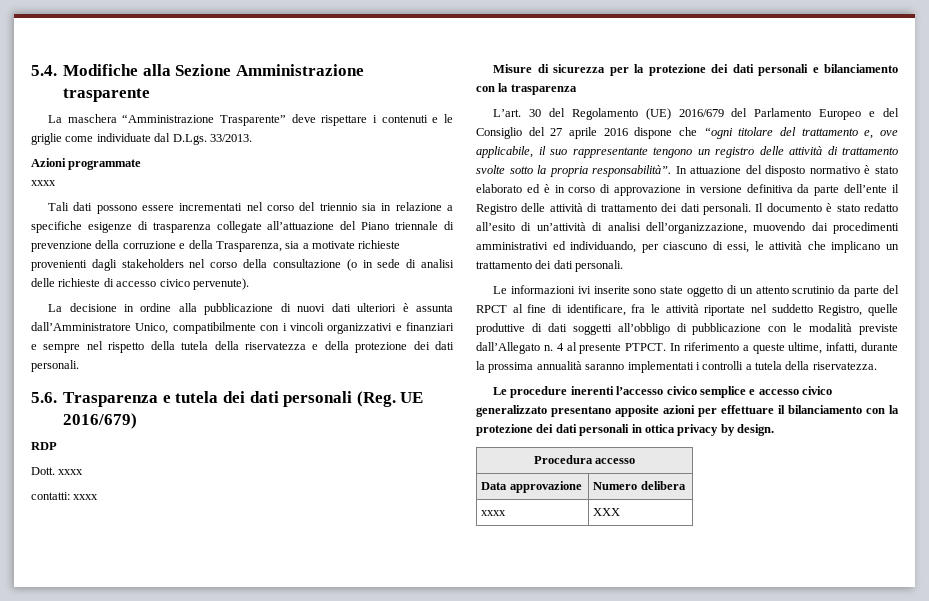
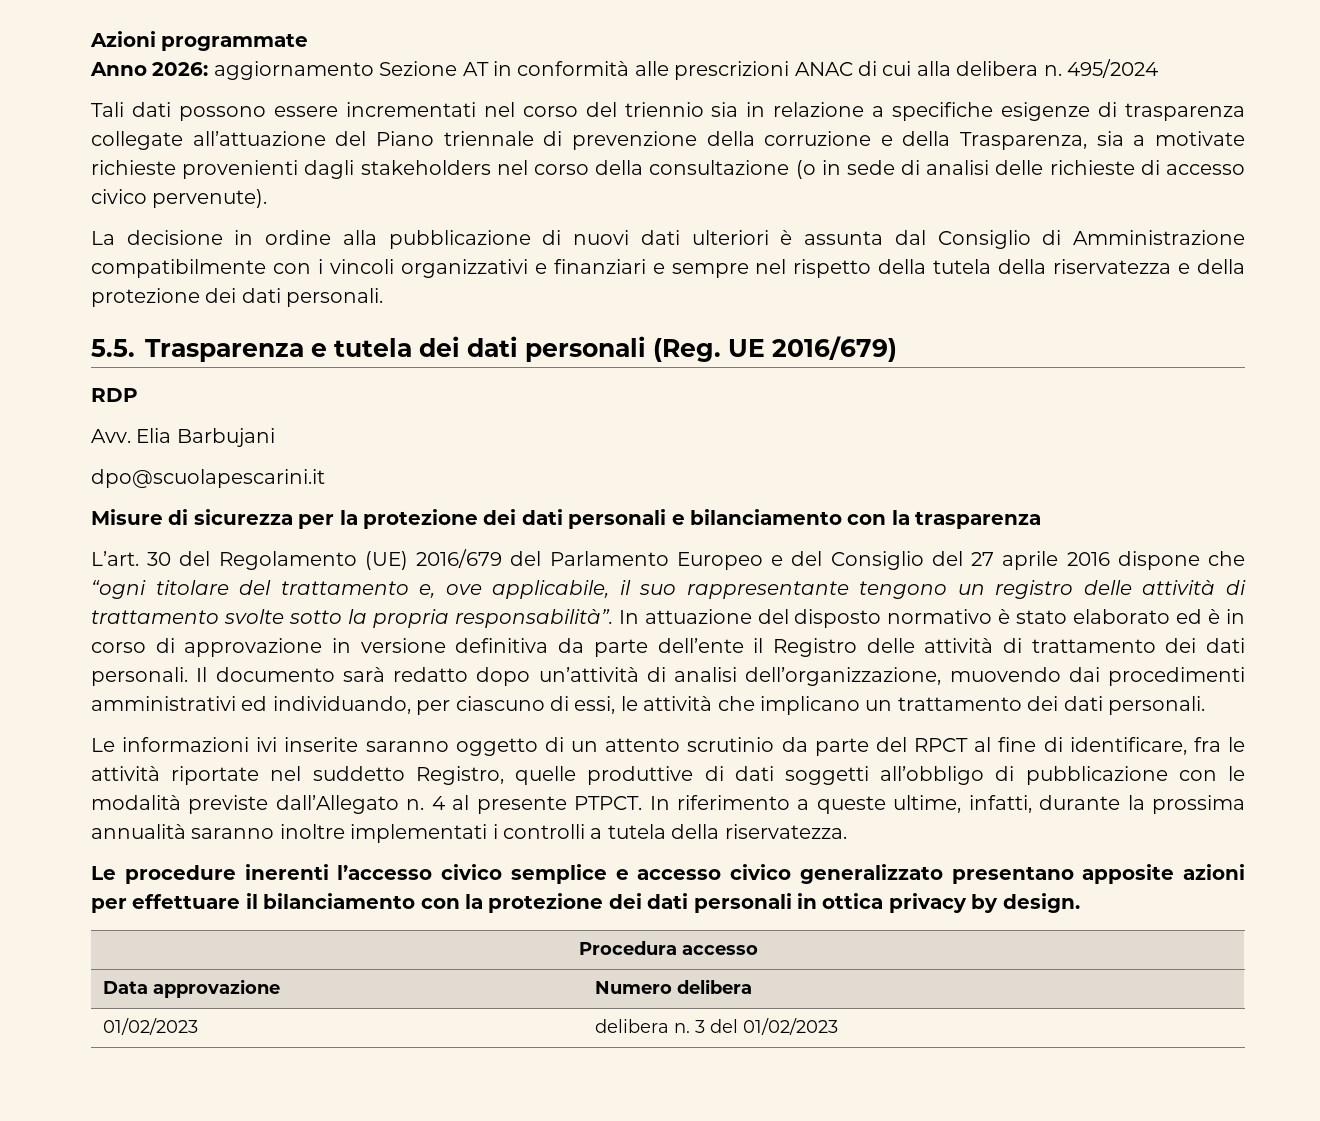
- 5.4. Modifiche alla Sezione Amministrazione trasparente
- La maschera “Amministrazione Trasparente” deve rispettare i contenuti e le griglie come individuate dal D.Lgs. 33/2013.
  Azioni programmate
- xxxx
+ Anno 2026: aggiornamento Sezione AT in conformità alle prescrizioni ANAC di cui alla delibera n. 495/2024
- La decisione in ordine alla pubblicazione di nuovi dati ulteriori è assunta dall’Amministratore Unico, compatibilmente con i vincoli organizzativi e finanziari e sempre nel rispetto della tutela della riservatezza e della protezione dei dati personali.
+ La decisione in ordine alla pubblicazione di nuovi dati ulteriori è assunta dal Consiglio di Amministrazione compatibilmente con i vincoli organizzativi e finanziari e sempre nel rispetto della tutela della riservatezza e della protezione dei dati personali.
- 5.6. Trasparenza e tutela dei dati personali (Reg. UE 2016/679)
+ 5.5. Trasparenza e tutela dei dati personali (Reg. UE 2016/679)
- Dott. xxxx
- contatti: xxxx
+ Avv. Elia Barbujani
+ dpo@scuolapescarini.it
- Il documento è stato redatto all’esito di un’attività di analisi dell’organizzazione, muovendo dai procedimenti amministrativi ed individuando, per ciascuno di essi, le attività che implicano un trattamento dei dati personali.
+ Il documento sarà redatto dopo un’attività di analisi dell’organizzazione, muovendo dai procedimenti amministrativi ed individuando, per ciascuno di essi, le attività che implicano un trattamento dei dati personali.
- Le informazioni ivi inserite sono state oggetto di un attento scrutinio da parte del RPCT al fine di identificare, fra le attività riportate nel suddetto Registro, quelle produttive di dati soggetti all’obbligo di pubblicazione con le modalità previste dall’Allegato n.
+ Le informazioni ivi inserite saranno oggetto di un attento scrutinio da parte del RPCT al fine di identificare, fra le attività riportate nel suddetto Registro, quelle produttive di dati soggetti all’obbligo di pubblicazione con le modalità previste dall’Allegato n.
- In riferimento a queste ultime, infatti, durante la prossima annualità saranno implementati i controlli a tutela della riservatezza.
+ In riferimento a queste ultime, infatti, durante la prossima annualità saranno inoltre implementati i controlli a tutela della riservatezza.
- xxxx | XXX
+ 01/02/2023 | delibera n. 3 del 01/02/2023

